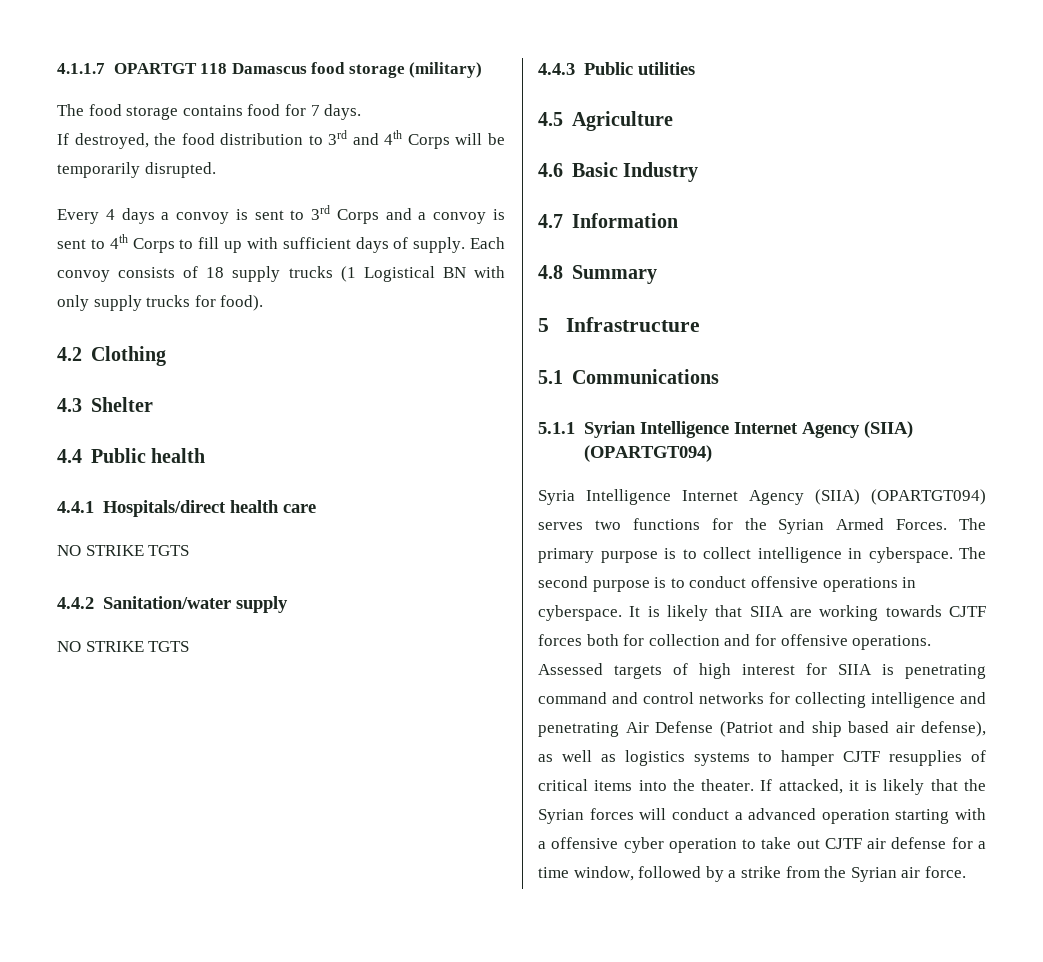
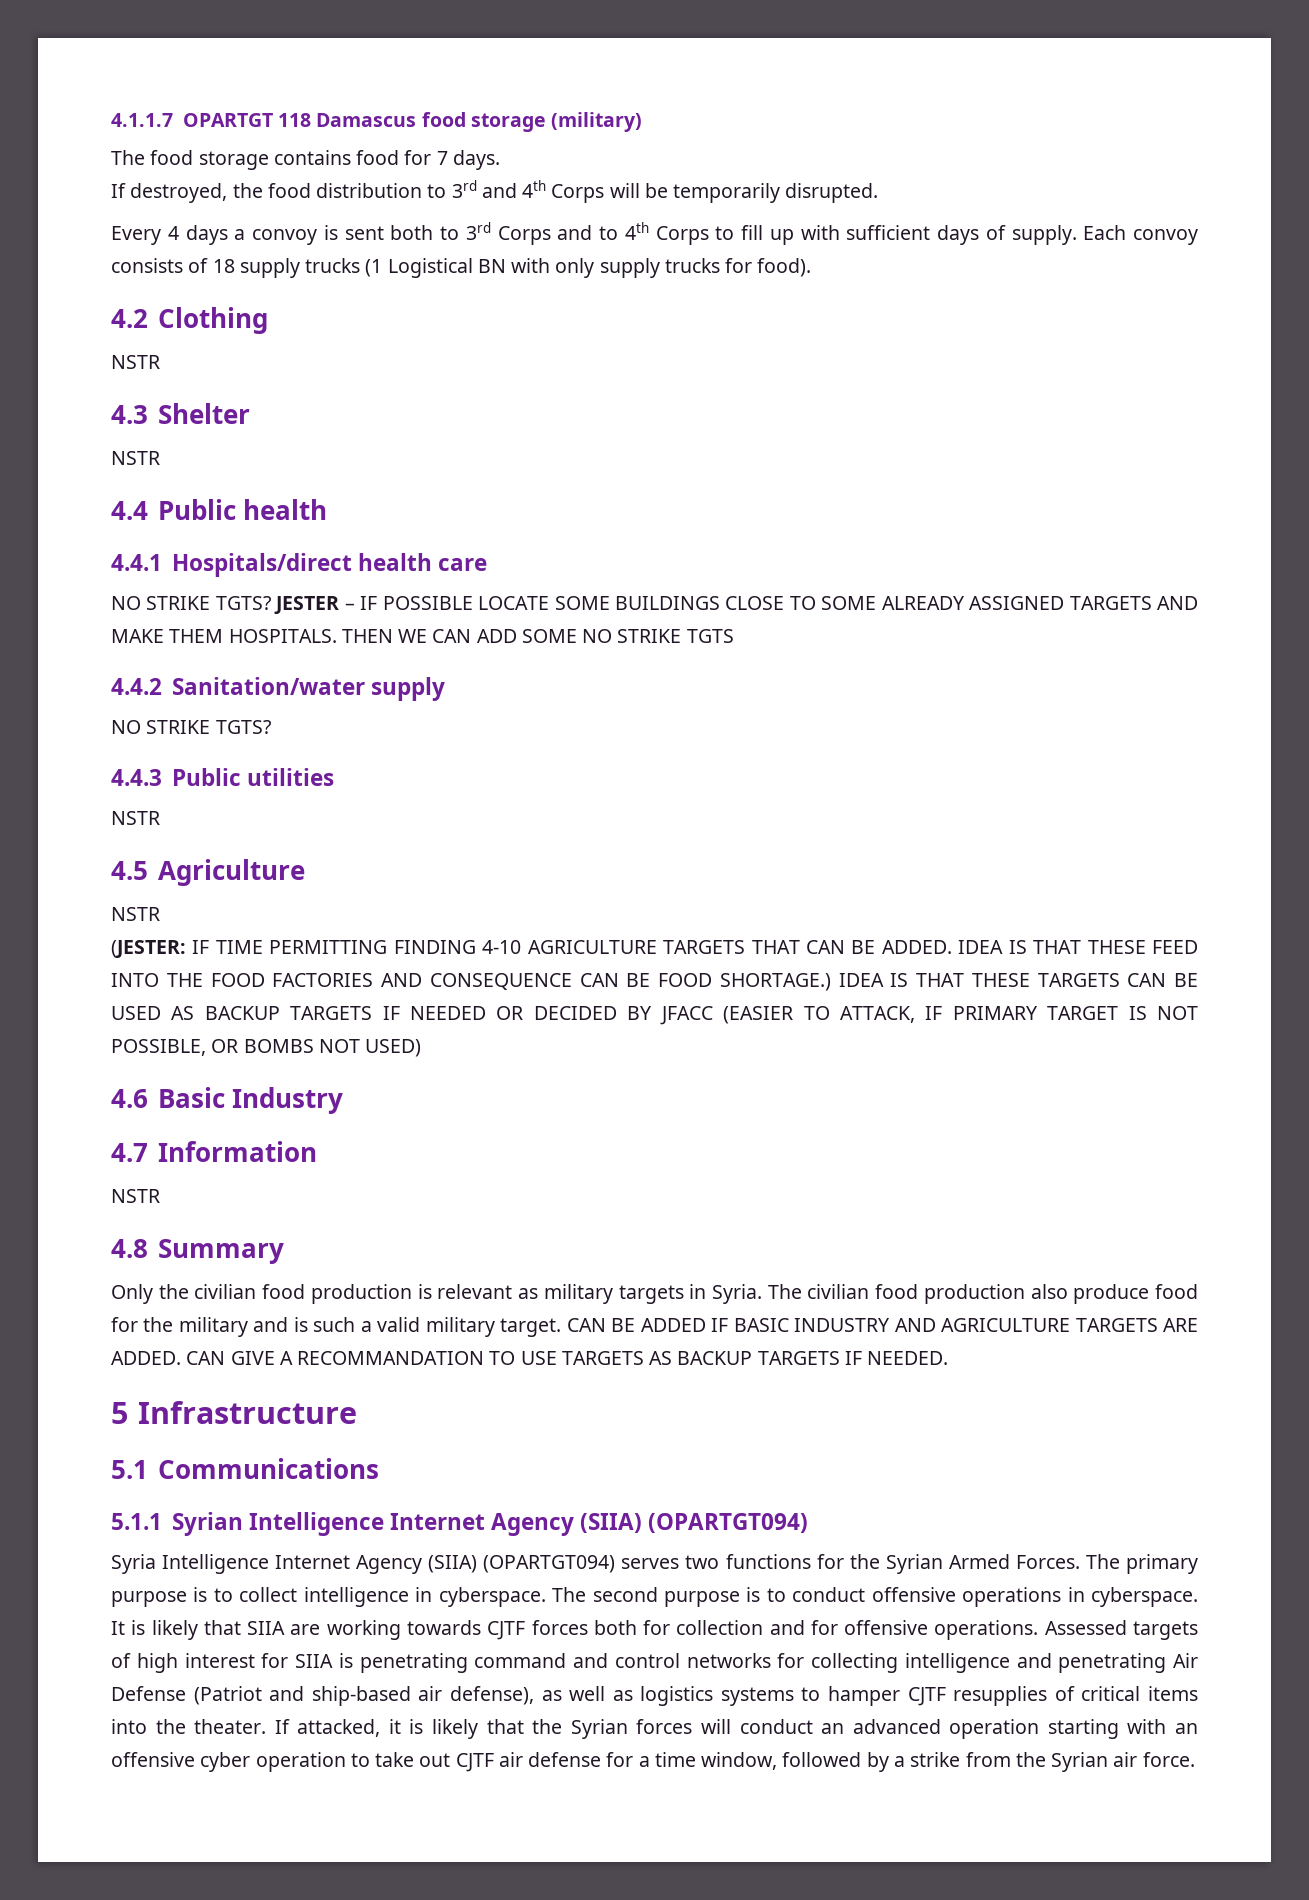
- Every 4 days a convoy is sent to 3rd Corps and a convoy is sent to 4th Corps to fill up with sufficient days of supply.
+ Every 4 days a convoy is sent both to 3rd Corps and to 4th Corps to fill up with sufficient days of supply.
  4.2 Clothing
+ NSTR
  4.3 Shelter
+ NSTR
  4.4.1 Hospitals/direct health care
- NO STRIKE TGTS
+ NO STRIKE TGTS? JESTER – IF POSSIBLE LOCATE SOME BUILDINGS CLOSE TO SOME ALREADY ASSIGNED TARGETS AND MAKE THEM HOSPITALS. THEN WE CAN ADD SOME NO STRIKE TGTS
  4.4.2 Sanitation/water supply
- NO STRIKE TGTS
+ NO STRIKE TGTS?
  4.4.3 Public utilities
+ NSTR
  4.5 Agriculture
+ NSTR
+ (JESTER: IF TIME PERMITTING FINDING 4-10 AGRICULTURE TARGETS THAT CAN BE ADDED. IDEA IS THAT THESE FEED INTO THE FOOD FACTORIES AND CONSEQUENCE CAN BE FOOD SHORTAGE.) IDEA IS THAT THESE TARGETS CAN BE USED AS BACKUP TARGETS IF NEEDED OR DECIDED BY JFACC (EASIER TO ATTACK, IF PRIMARY TARGET IS NOT POSSIBLE, OR BOMBS NOT USED)
  4.7 Information
+ NSTR
+ Only the civilian food production is relevant as military targets in Syria. The civilian food production also produce food for the military and is such a valid military target. CAN BE ADDED IF BASIC INDUSTRY AND AGRICULTURE TARGETS ARE ADDED. CAN GIVE A RECOMMANDATION TO USE TARGETS AS BACKUP TARGETS IF NEEDED.
- Assessed targets of high interest for SIIA is penetrating command and control networks for collecting intelligence and penetrating Air Defense (Patriot and ship based air defense), as well as logistics systems to hamper CJTF resupplies of critical items into the theater.
+ Assessed targets of high interest for SIIA is penetrating command and control networks for collecting intelligence and penetrating Air Defense (Patriot and ship-based air defense), as well as logistics systems to hamper CJTF resupplies of critical items into the theater.
- If attacked, it is likely that the Syrian forces will conduct a advanced operation starting with a offensive cyber operation to take out CJTF air defense for a time window, followed by a strike from the Syrian air force.
+ If attacked, it is likely that the Syrian forces will conduct an advanced operation starting with an offensive cyber operation to take out CJTF air defense for a time window, followed by a strike from the Syrian air force.

